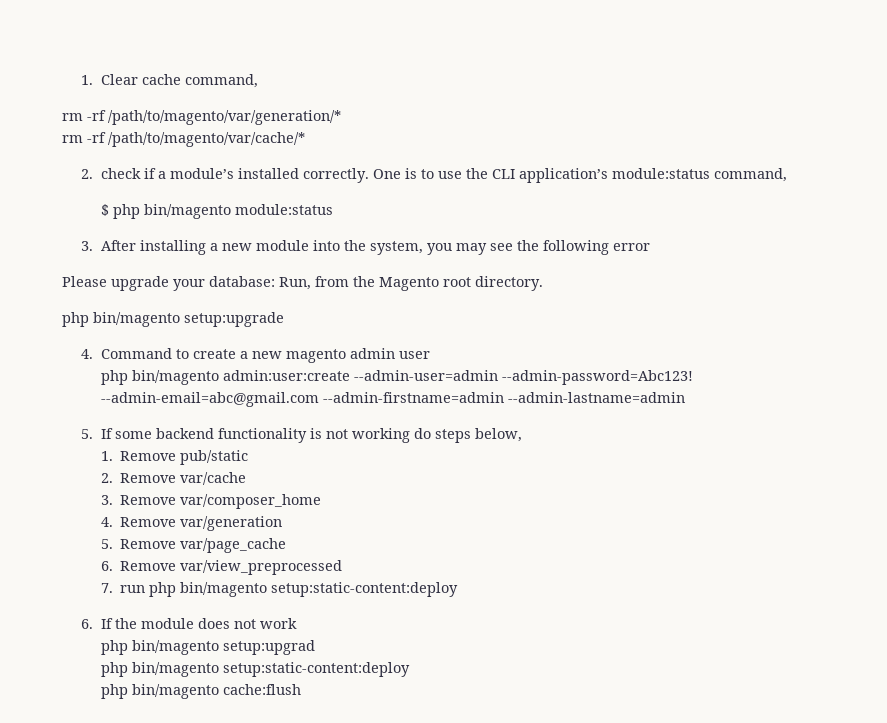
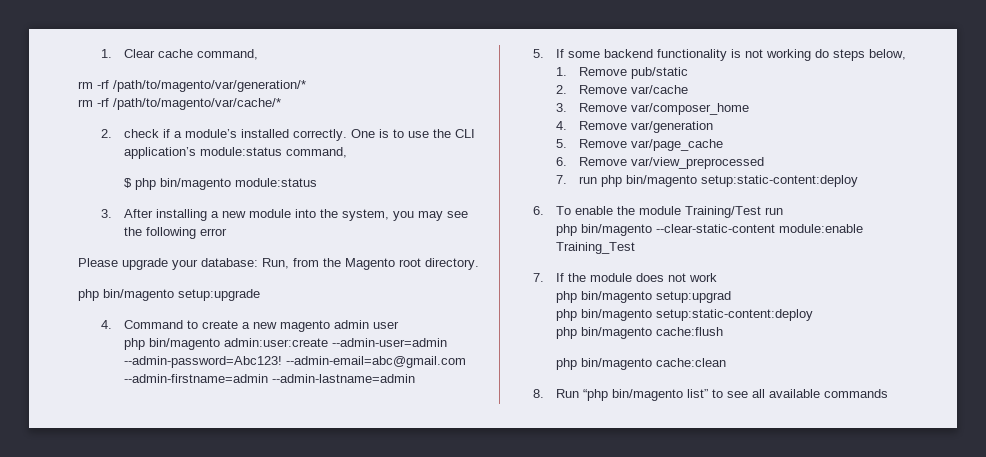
- 6. If the module does not work
+ 6. To enable the module Training/Test run
+ php bin/magento --clear-static-content module:enable Training_Test
+ 7. If the module does not work
+ php bin/magento cache:clean
+ 8. Run “php bin/magento list” to see all available commands

